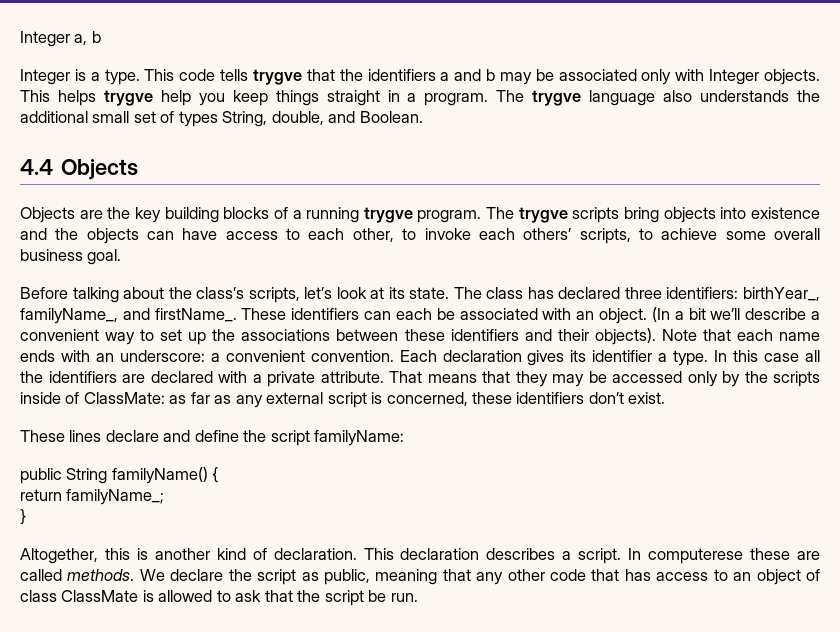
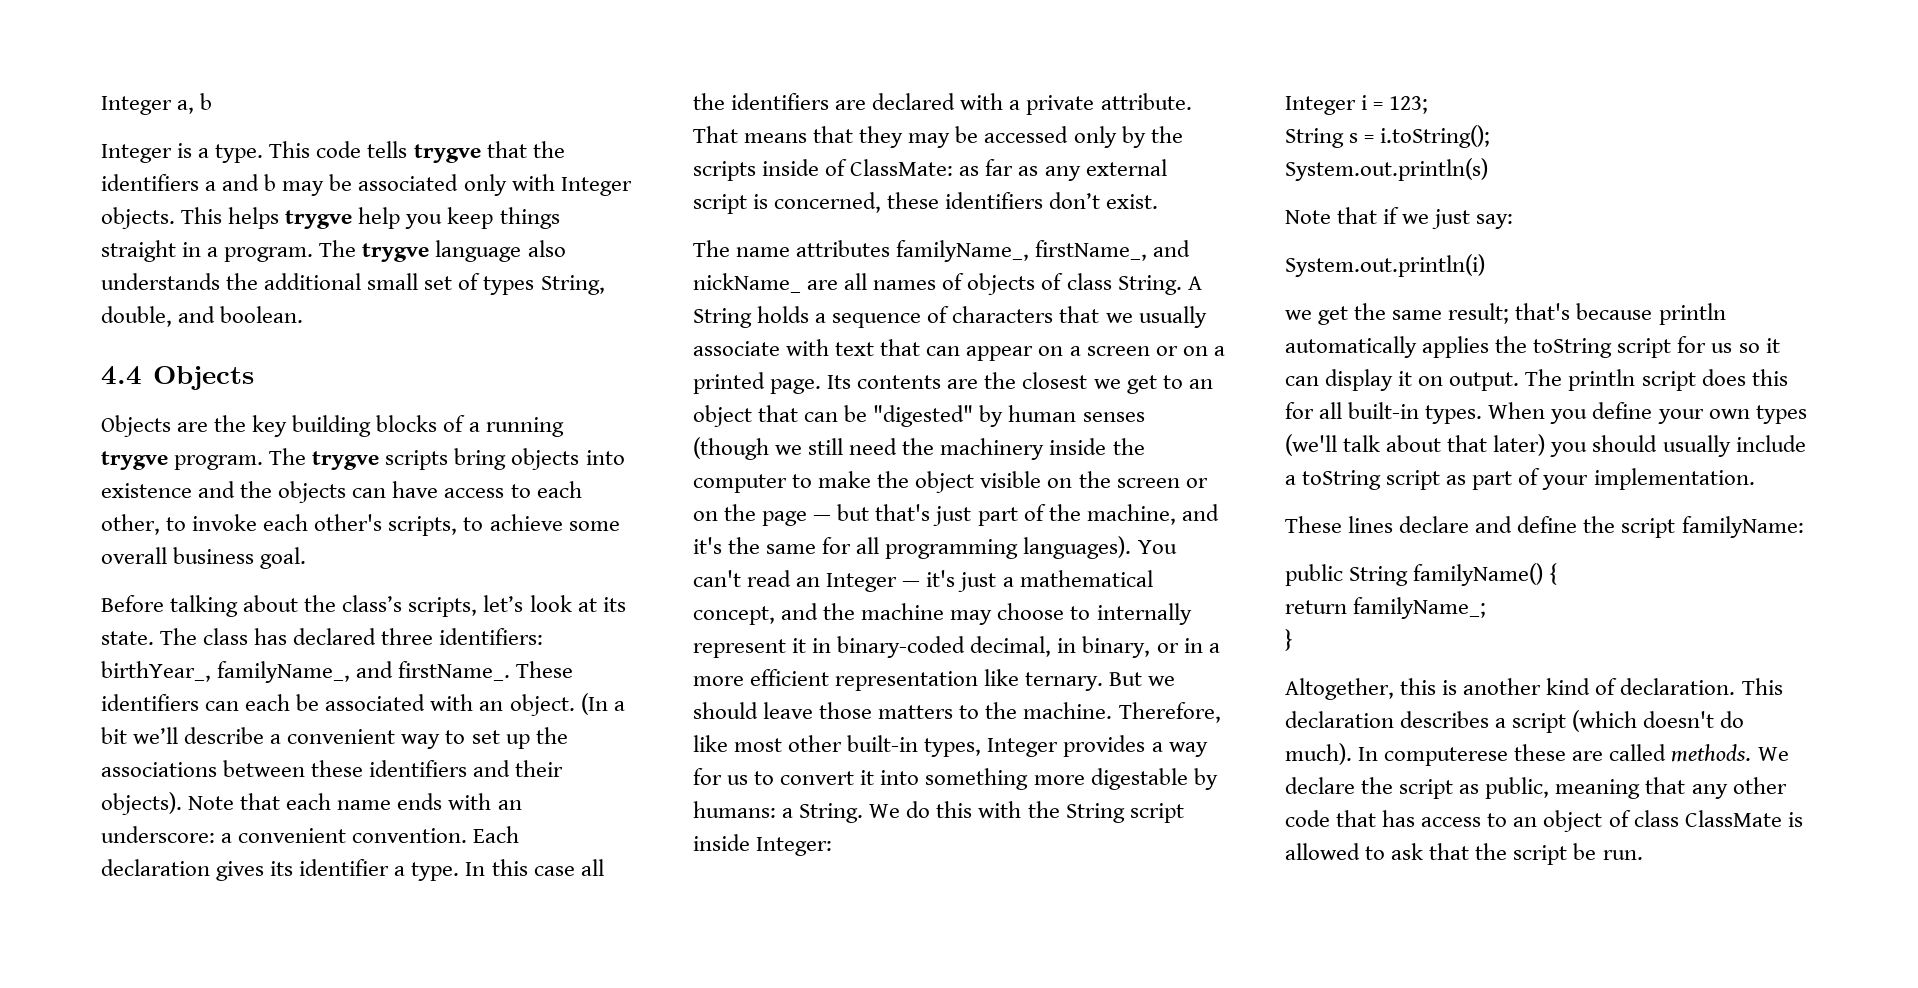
- The trygve language also understands the additional small set of types String, double, and Boolean.
+ The trygve language also understands the additional small set of types String, double, and boolean.
- The trygve scripts bring objects into existence and the objects can have access to each other, to invoke each others’ scripts, to achieve some overall business goal.
+ The trygve scripts bring objects into existence and the objects can have access to each other, to invoke each other's scripts, to achieve some overall business goal.
+ The name attributes familyName_, firstName_, and nickName_ are all names of objects of class String. A String holds a sequence of characters that we usually associate with text that can appear on a screen or on a printed page. Its contents are the closest we get to an object that can be "digested" by human senses (though we still need the machinery inside the computer to make the object visible on the screen or on the page — but that's just part of the machine, and it's the same for all programming languages). You can't read an Integer — it's just a mathematical concept, and the machine may choose to internally represent it in binary-coded decimal, in binary, or in a more efficient representation like ternary. But we should leave those matters to the machine. Therefore, like most other built-in types, Integer provides a way for us to convert it into something more digestable by humans: a String. We do this with the String script inside Integer:
+ Integer i = 123;
+ String s = i.toString();
+ System.out.println(s)
+ Note that if we just say:
+ System.out.println(i)
+ we get the same result; that's because println automatically applies the toString script for us so it can display it on output. The println script does this for all built-in types. When you define your own types (we'll talk about that later) you should usually include a toString script as part of your implementation.
- This declaration describes a script.
+ This declaration describes a script (which doesn't do much).

